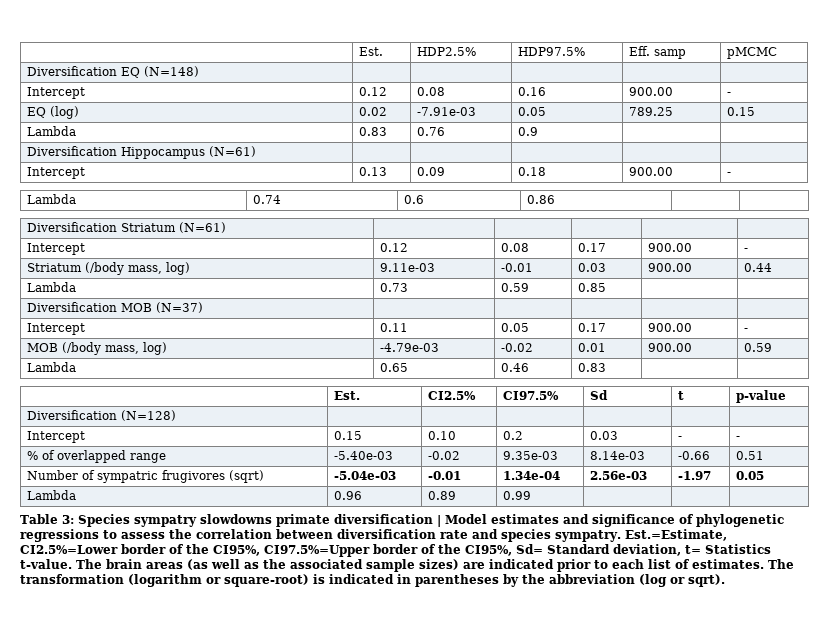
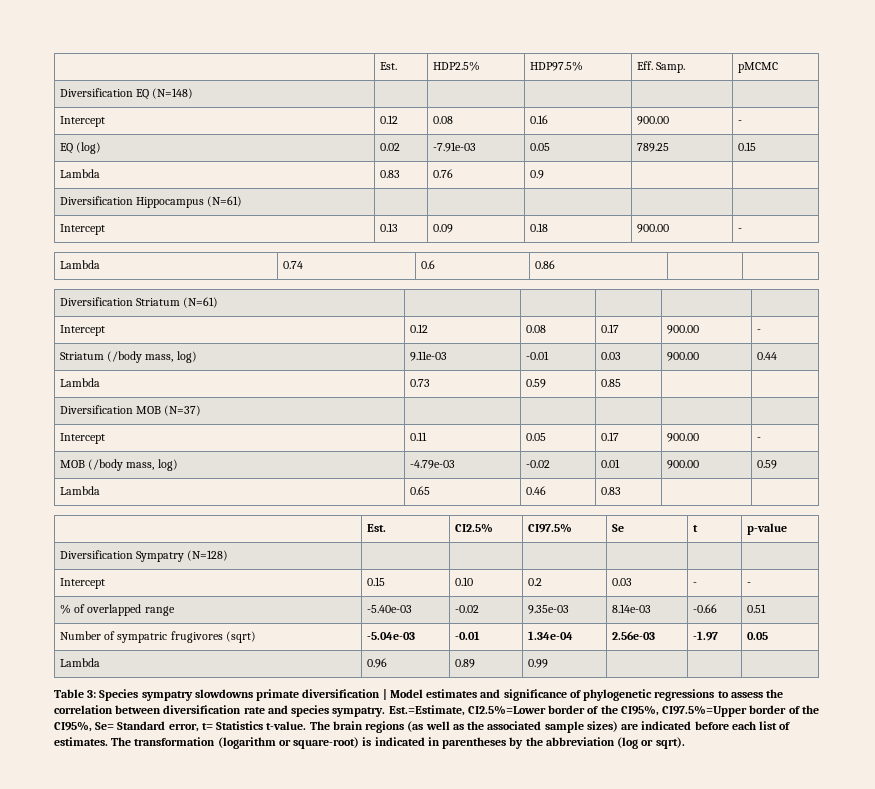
- | Est. | HDP2.5% | HDP97.5% | Eff. samp | pMCMC
+ | Est. | HDP2.5% | HDP97.5% | Eff. Samp. | pMCMC
- | Est. | CI2.5% | CI97.5% | Sd | t | p-value
+ | Est. | CI2.5% | CI97.5% | Se | t | p-value
- Diversification (N=128) | | | | | |
+ Diversification Sympatry (N=128) | | | | | |
- Est.=Estimate, CI2.5%=Lower border of the CI95%, CI97.5%=Upper border of the CI95%, Sd= Standard deviation, t= Statistics t-value.
+ Est.=Estimate, CI2.5%=Lower border of the CI95%, CI97.5%=Upper border of the CI95%, Se= Standard error, t= Statistics t-value.
- The brain areas (as well as the associated sample sizes) are indicated prior to each list of estimates.
+ The brain regions (as well as the associated sample sizes) are indicated before each list of estimates.

